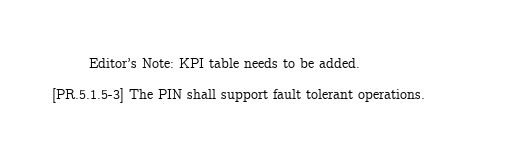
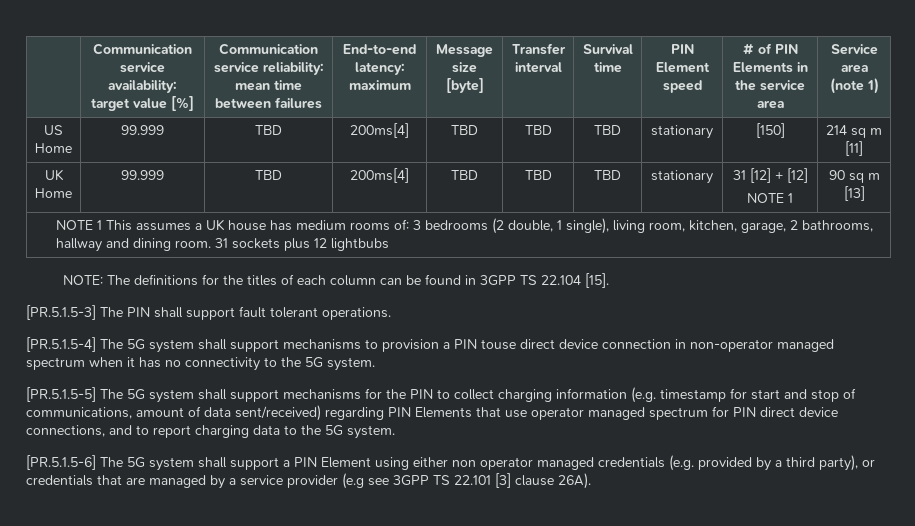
- Editor’s Note: KPI table needs to be added.
+ | Communication service availability: target value [%] | Communication service reliability: mean time between failures | End-to-end latency: maximum | Message size [byte] | Transfer interval | Survival time | PIN Element speed | # of PIN Elements in the service area | Service area (note 1)
+ US Home | 99.999 | TBD | 200ms[4] | TBD | TBD | TBD | stationary | [150] | 214 sq m [11]
+ UK Home | 99.999 | TBD | 200ms[4] | TBD | TBD | TBD | stationary | 31 [12] + [12]
+ NOTE 1 | 90 sq m [13]
+ NOTE 1 This assumes a UK house has medium rooms of: 3 bedrooms (2 double, 1 single), living room, kitchen, garage, 2 bathrooms, hallway and dining room. 31 sockets plus 12 lightbubs
+ NOTE: The definitions for the titles of each column can be found in 3GPP TS 22.104 [15].
+ [PR.5.1.5-4] The 5G system shall support mechanisms to provision a PIN touse direct device connection in non-operator managed spectrum when it has no connectivity to the 5G system.
+ [PR.5.1.5-5] The 5G system shall support mechanisms for the PIN to collect charging information (e.g. timestamp for start and stop of communications, amount of data sent/received) regarding PIN Elements that use operator managed spectrum for PIN direct device connections, and to report charging data to the 5G system.
+ [PR.5.1.5-6] The 5G system shall support a PIN Element using either non operator managed credentials (e.g. provided by a third party), or credentials that are managed by a service provider (e.g see 3GPP TS 22.101 [3] clause 26A).

